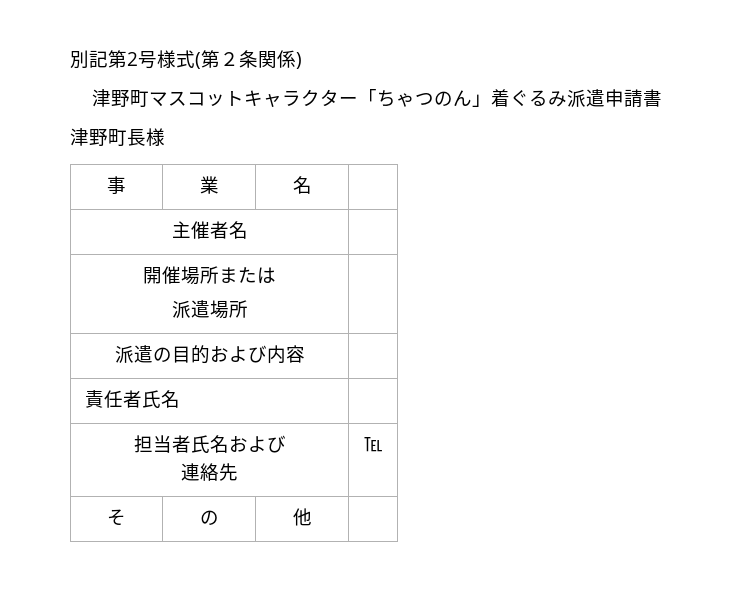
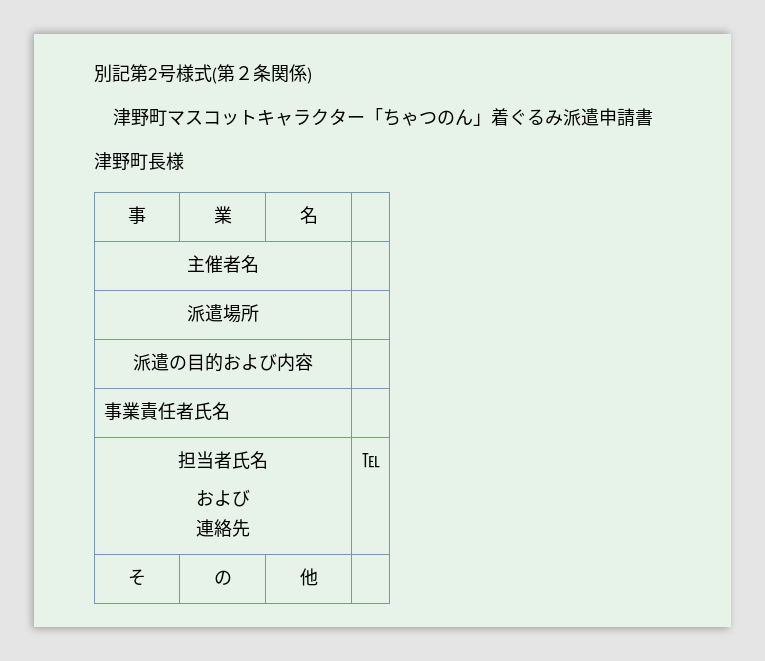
- 開催場所または
- 責任者氏名 |
+ 事業責任者氏名 |
- 担当者氏名および
+ 担当者氏名
+ および

